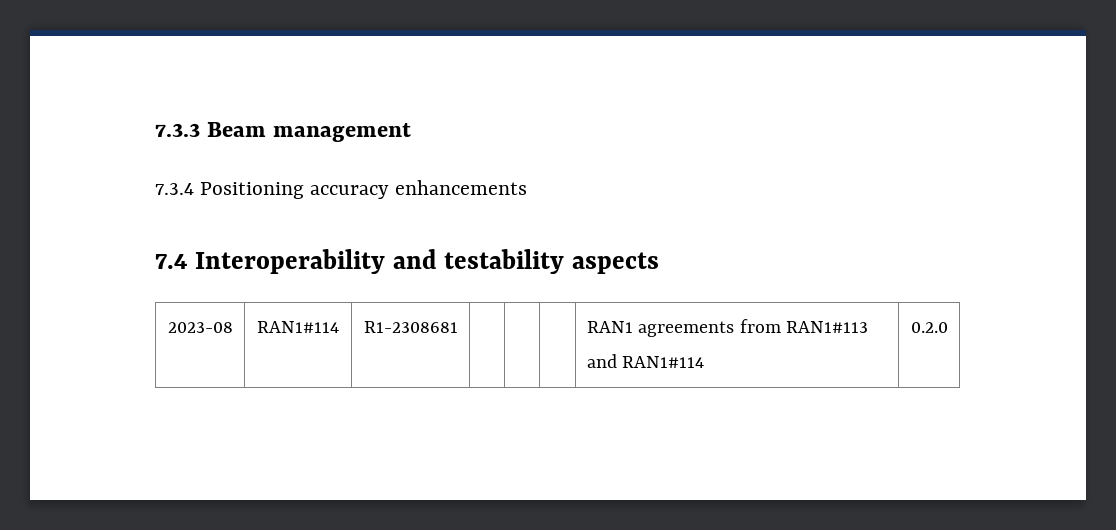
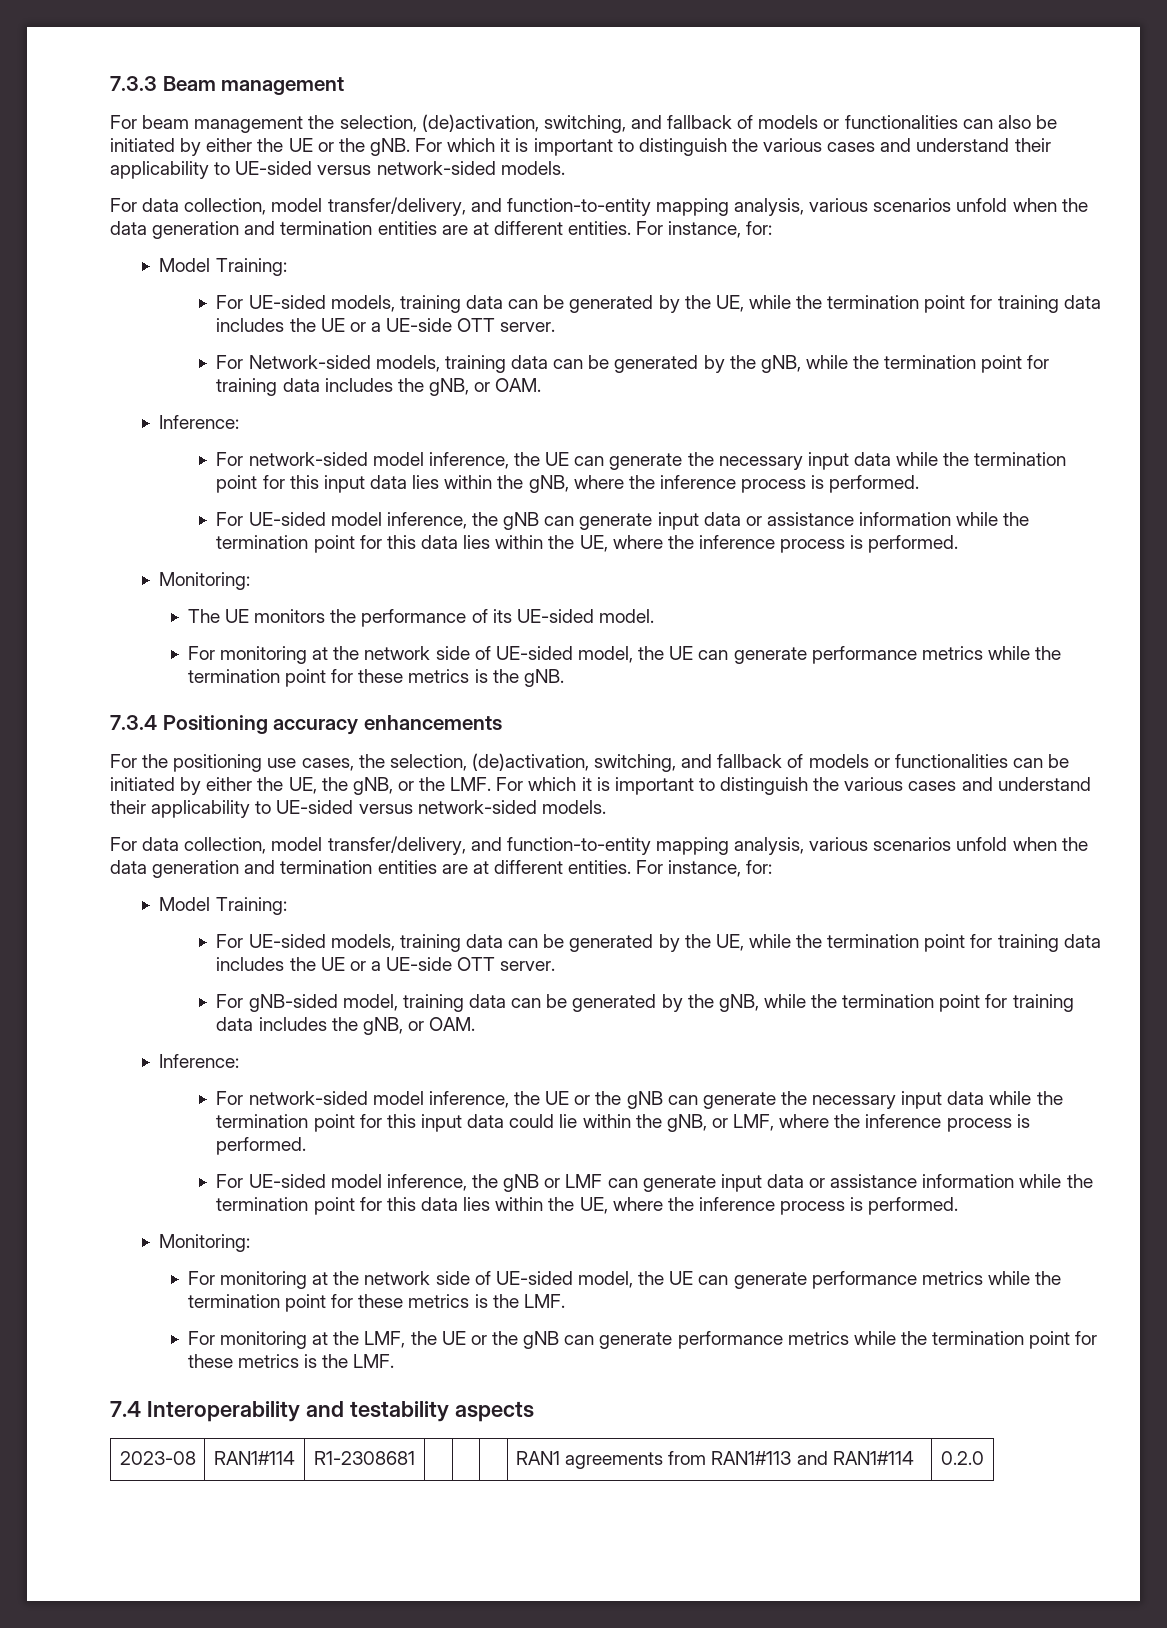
+ For beam management the selection, (de)activation, switching, and fallback of models or functionalities can also be initiated by either the UE or the gNB. For which it is important to distinguish the various cases and understand their applicability to UE-sided versus network-sided models.
+ For data collection, model transfer/delivery, and function-to-entity mapping analysis, various scenarios unfold when the data generation and termination entities are at different entities. For instance, for:
+ Model Training:
+ For UE-sided models, training data can be generated by the UE, while the termination point for training data includes the UE or a UE-side OTT server.
+ For Network-sided models, training data can be generated by the gNB, while the termination point for training data includes the gNB, or OAM.
+ Inference:
+ For network-sided model inference, the UE can generate the necessary input data while the termination point for this input data lies within the gNB, where the inference process is performed.
+ For UE-sided model inference, the gNB can generate input data or assistance information while the termination point for this data lies within the UE, where the inference process is performed.
+ Monitoring:
+ The UE monitors the performance of its UE-sided model.
+ For monitoring at the network side of UE-sided model, the UE can generate performance metrics while the termination point for these metrics is the gNB.
  7.3.4 Positioning accuracy enhancements
+ For the positioning use cases, the selection, (de)activation, switching, and fallback of models or functionalities can be initiated by either the UE, the gNB, or the LMF. For which it is important to distinguish the various cases and understand their applicability to UE-sided versus network-sided models.
+ For data collection, model transfer/delivery, and function-to-entity mapping analysis, various scenarios unfold when the data generation and termination entities are at different entities. For instance, for:
+ Model Training:
+ For UE-sided models, training data can be generated by the UE, while the termination point for training data includes the UE or a UE-side OTT server.
+ For gNB-sided model, training data can be generated by the gNB, while the termination point for training data includes the gNB, or OAM.
+ Inference:
+ For network-sided model inference, the UE or the gNB can generate the necessary input data while the termination point for this input data could lie within the gNB, or LMF, where the inference process is performed.
+ For UE-sided model inference, the gNB or LMF can generate input data or assistance information while the termination point for this data lies within the UE, where the inference process is performed.
+ Monitoring:
+ For monitoring at the network side of UE-sided model, the UE can generate performance metrics while the termination point for these metrics is the LMF.
+ For monitoring at the LMF, the UE or the gNB can generate performance metrics while the termination point for these metrics is the LMF.

